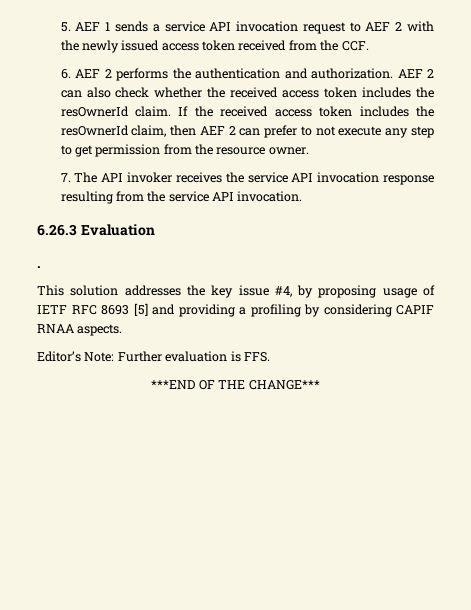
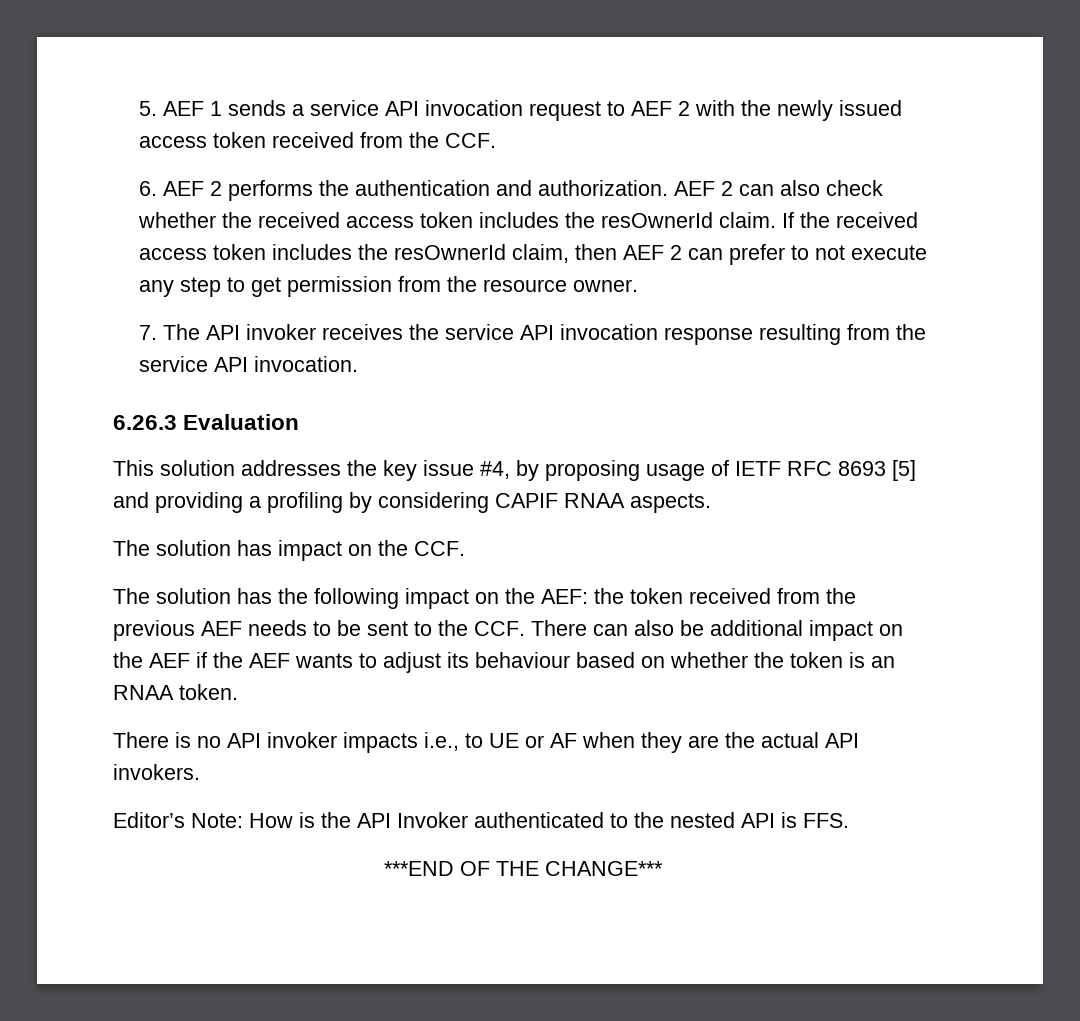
- .
- Editor’s Note: Further evaluation is FFS.
+ The solution has impact on the CCF.
+ The solution has the following impact on the AEF: the token received from the previous AEF needs to be sent to the CCF. There can also be additional impact on the AEF if the AEF wants to adjust its behaviour based on whether the token is an RNAA token.
+ There is no API invoker impacts i.e., to UE or AF when they are the actual API invokers.
+ Editor’s Note: How is the API Invoker authenticated to the nested API is FFS.

